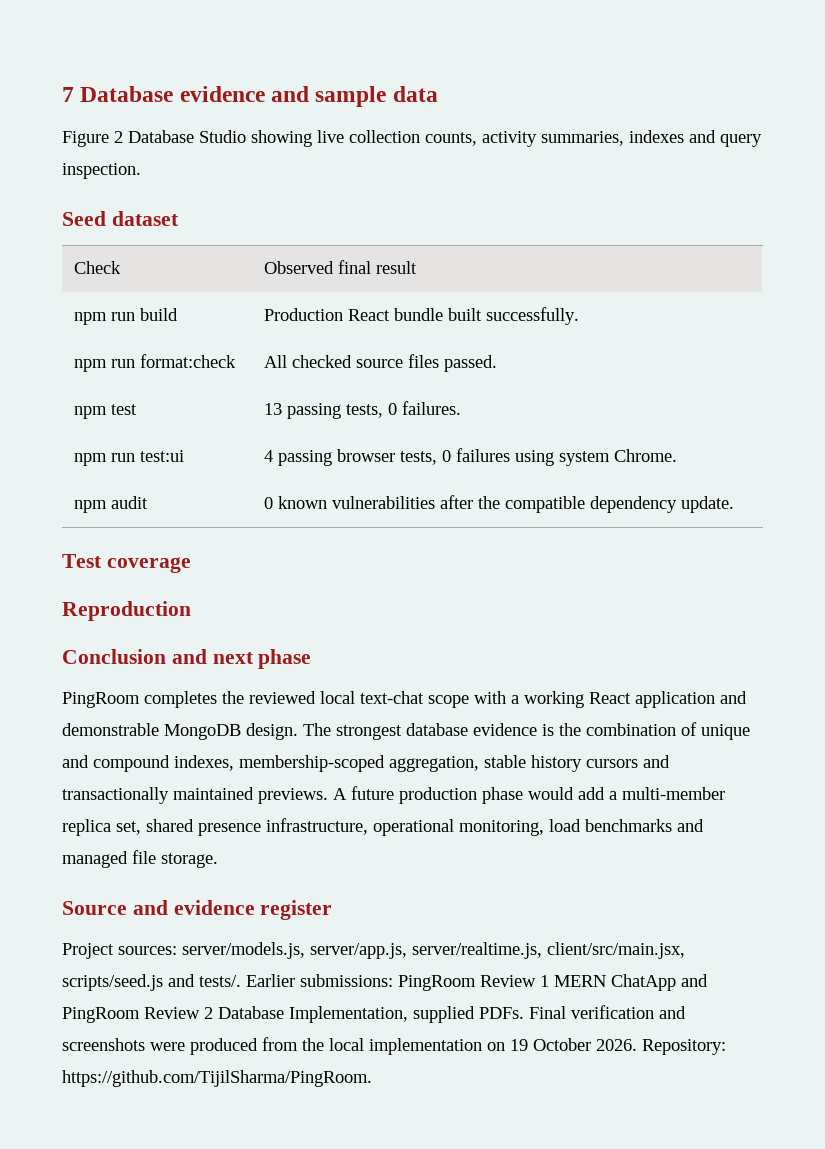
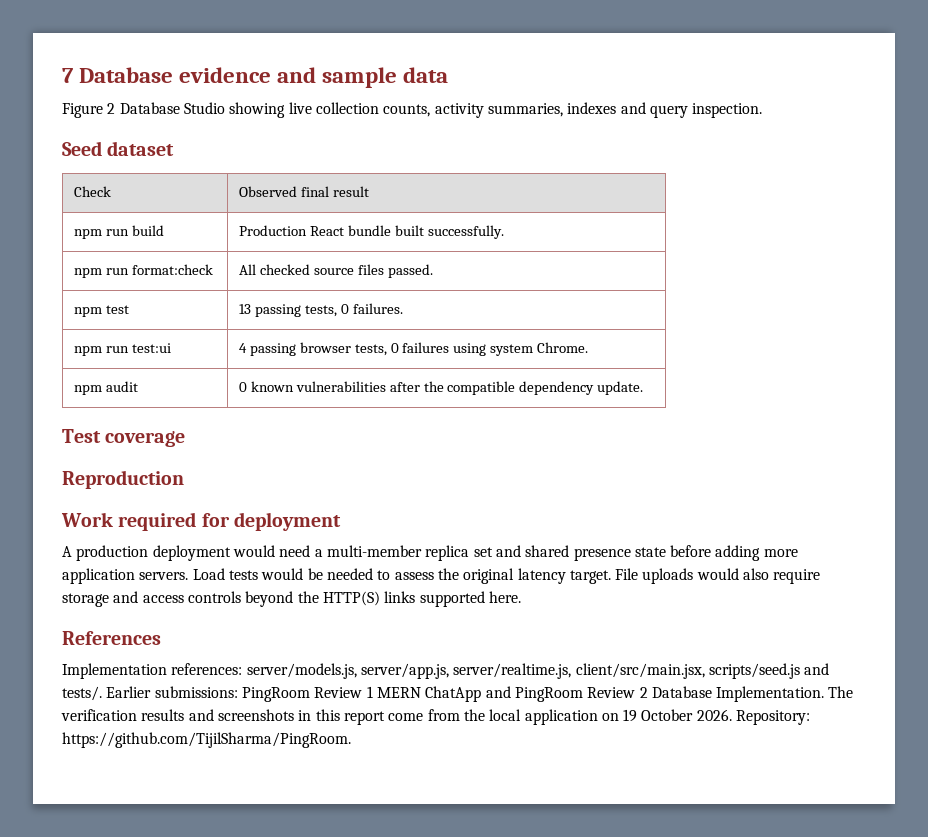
- Conclusion and next phase
- PingRoom completes the reviewed local text-chat scope with a working React application and demonstrable MongoDB design. The strongest database evidence is the combination of unique and compound indexes, membership-scoped aggregation, stable history cursors and transactionally maintained previews. A future production phase would add a multi-member replica set, shared presence infrastructure, operational monitoring, load benchmarks and managed file storage.
- Source and evidence register
- Project sources: server/models.js, server/app.js, server/realtime.js, client/src/main.jsx, scripts/seed.js and tests/.
+ Work required for deployment
+ A production deployment would need a multi-member replica set and shared presence state before adding more application servers. Load tests would be needed to assess the original latency target. File uploads would also require storage and access controls beyond the HTTP(S) links supported here.
+ References
+ Implementation references: server/models.js, server/app.js, server/realtime.js, client/src/main.jsx, scripts/seed.js and tests/.
- Earlier submissions: PingRoom Review 1 MERN ChatApp and PingRoom Review 2 Database Implementation, supplied PDFs. Final verification and screenshots were produced from the local implementation on 19 October 2026.
+ Earlier submissions: PingRoom Review 1 MERN ChatApp and PingRoom Review 2 Database Implementation. The verification results and screenshots in this report come from the local application on 19 October 2026.

